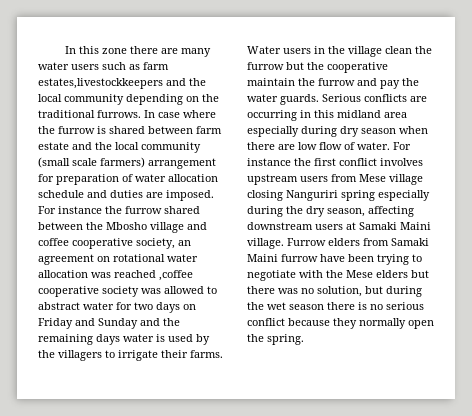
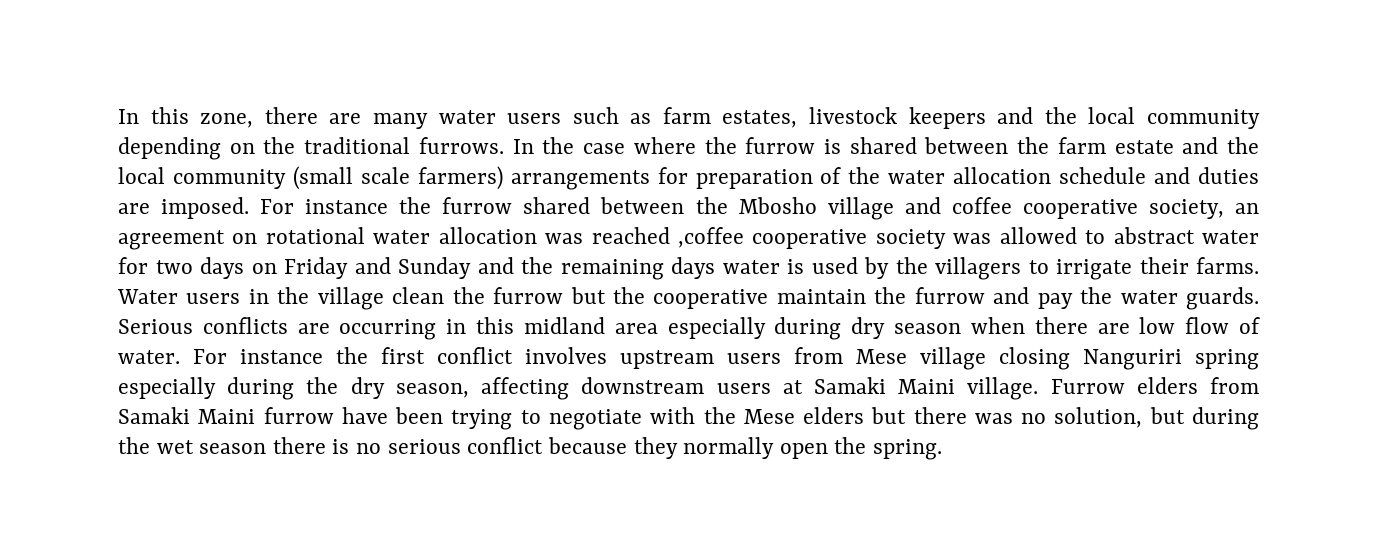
- In this zone there are many water users such as farm estates,livestockkeepers and the local community depending on the traditional furrows.
+ In this zone, there are many water users such as farm estates, livestock keepers and the local community depending on the traditional furrows.
- In case where the furrow is shared between farm estate and the local community (small scale farmers) arrangement for preparation of water allocation schedule and duties are imposed.
+ In the case where the furrow is shared between the farm estate and the local community (small scale farmers) arrangements for preparation of the water allocation schedule and duties are imposed.

